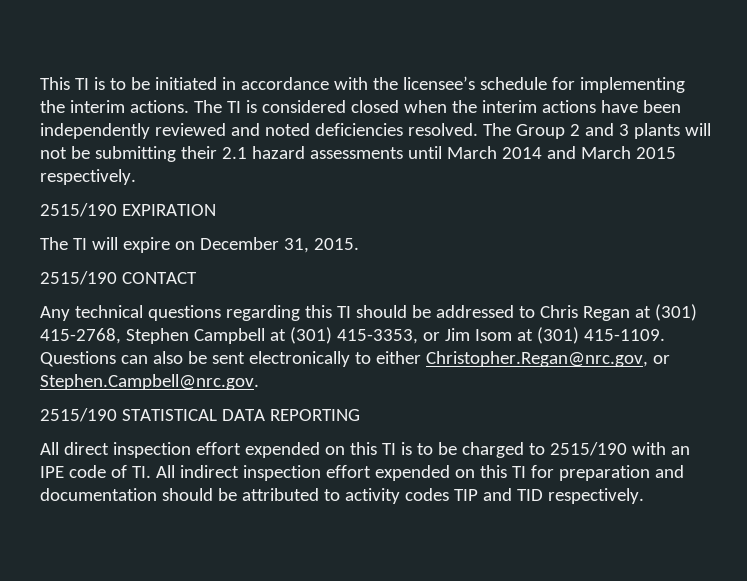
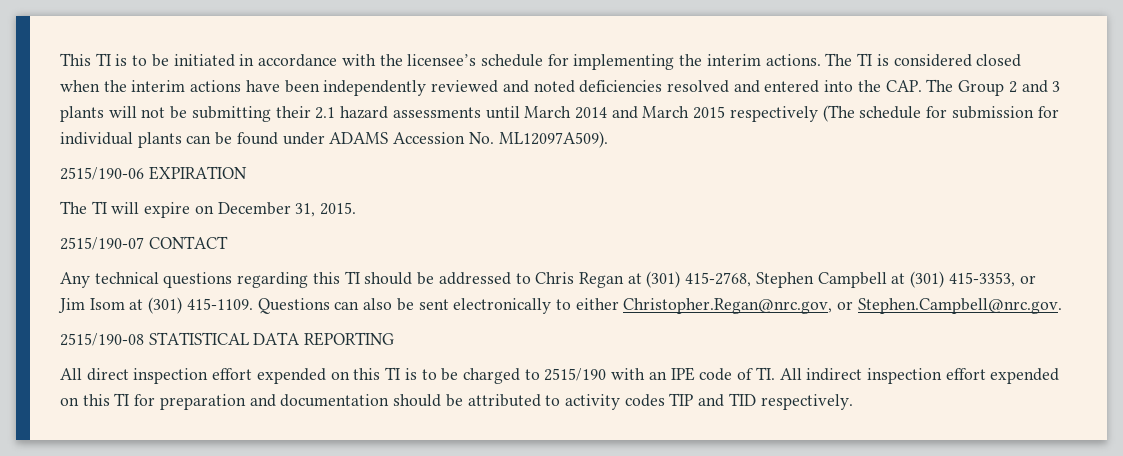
- The TI is considered closed when the interim actions have been independently reviewed and noted deficiencies resolved. The Group 2 and 3 plants will not be submitting their 2.1 hazard assessments until March 2014 and March 2015 respectively.
- 2515/190 EXPIRATION
+ The TI is considered closed when the interim actions have been independently reviewed and noted deficiencies resolved and entered into the CAP. The Group 2 and 3 plants will not be submitting their 2.1 hazard assessments until March 2014 and March 2015 respectively (The schedule for submission for individual plants can be found under ADAMS Accession No. ML12097A509).
+ 2515/190-06 EXPIRATION
- 2515/190 CONTACT
+ 2515/190-07 CONTACT
- 2515/190 STATISTICAL DATA REPORTING
+ 2515/190-08 STATISTICAL DATA REPORTING

